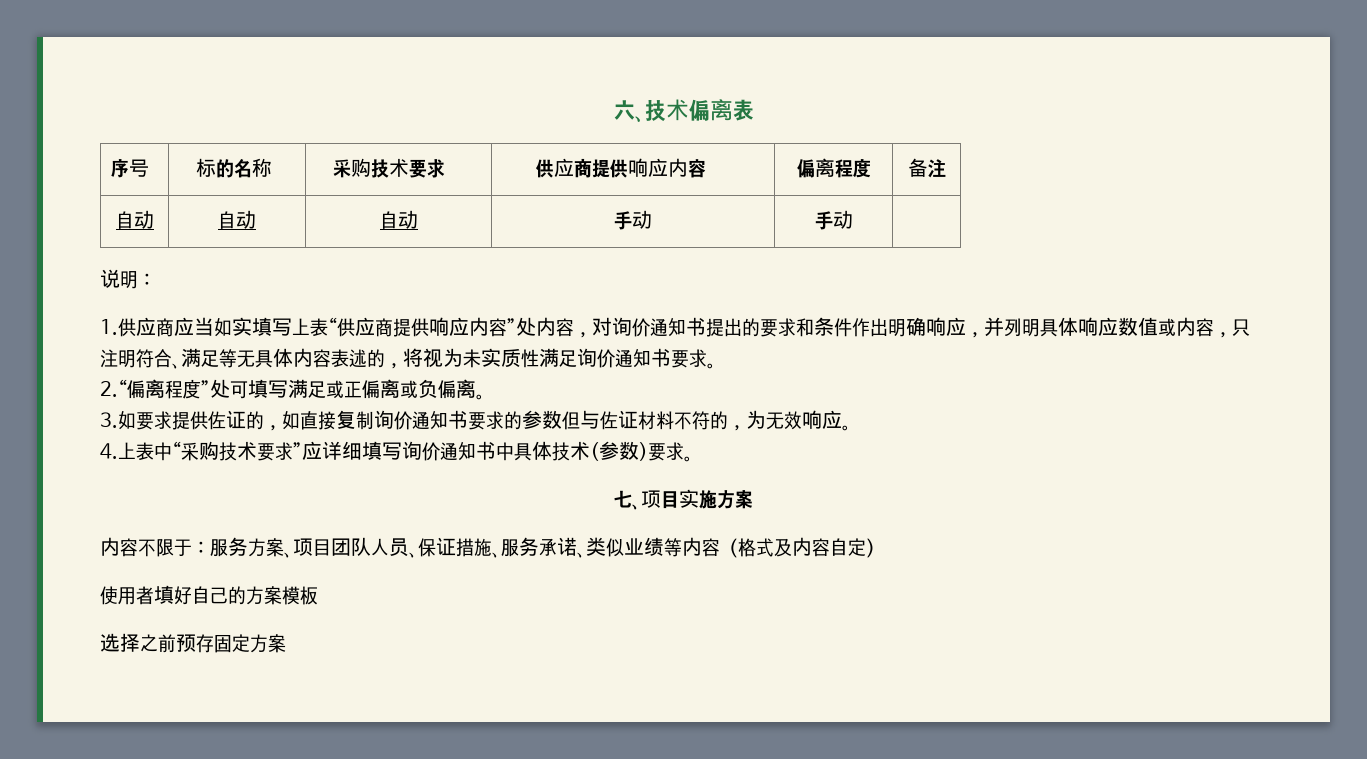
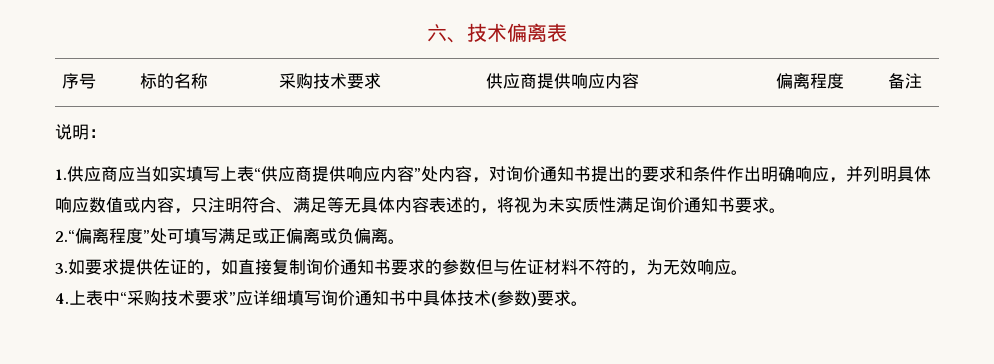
- 自动 | 自动 | 自动 | 手动 | 手动 |
- 七、项目实施方案
- 内容不限于：服务方案、项目团队人员、保证措施、服务承诺、类似业绩等内容（格式及内容自定）
- 使用者填好自己的方案模板
- 选择之前预存固定方案

